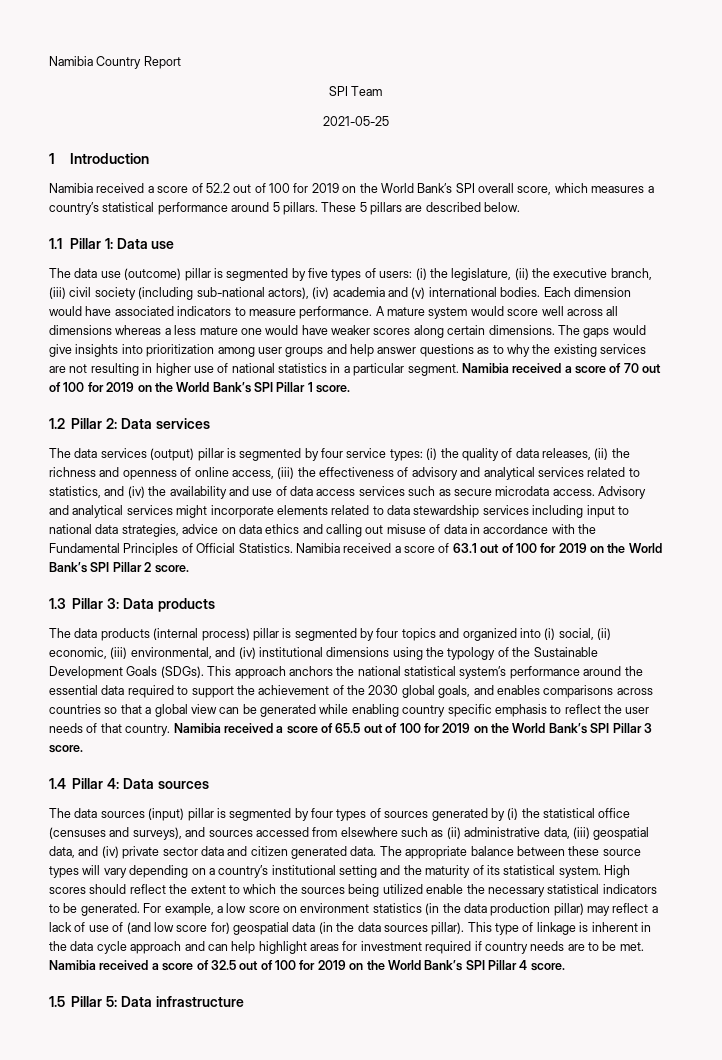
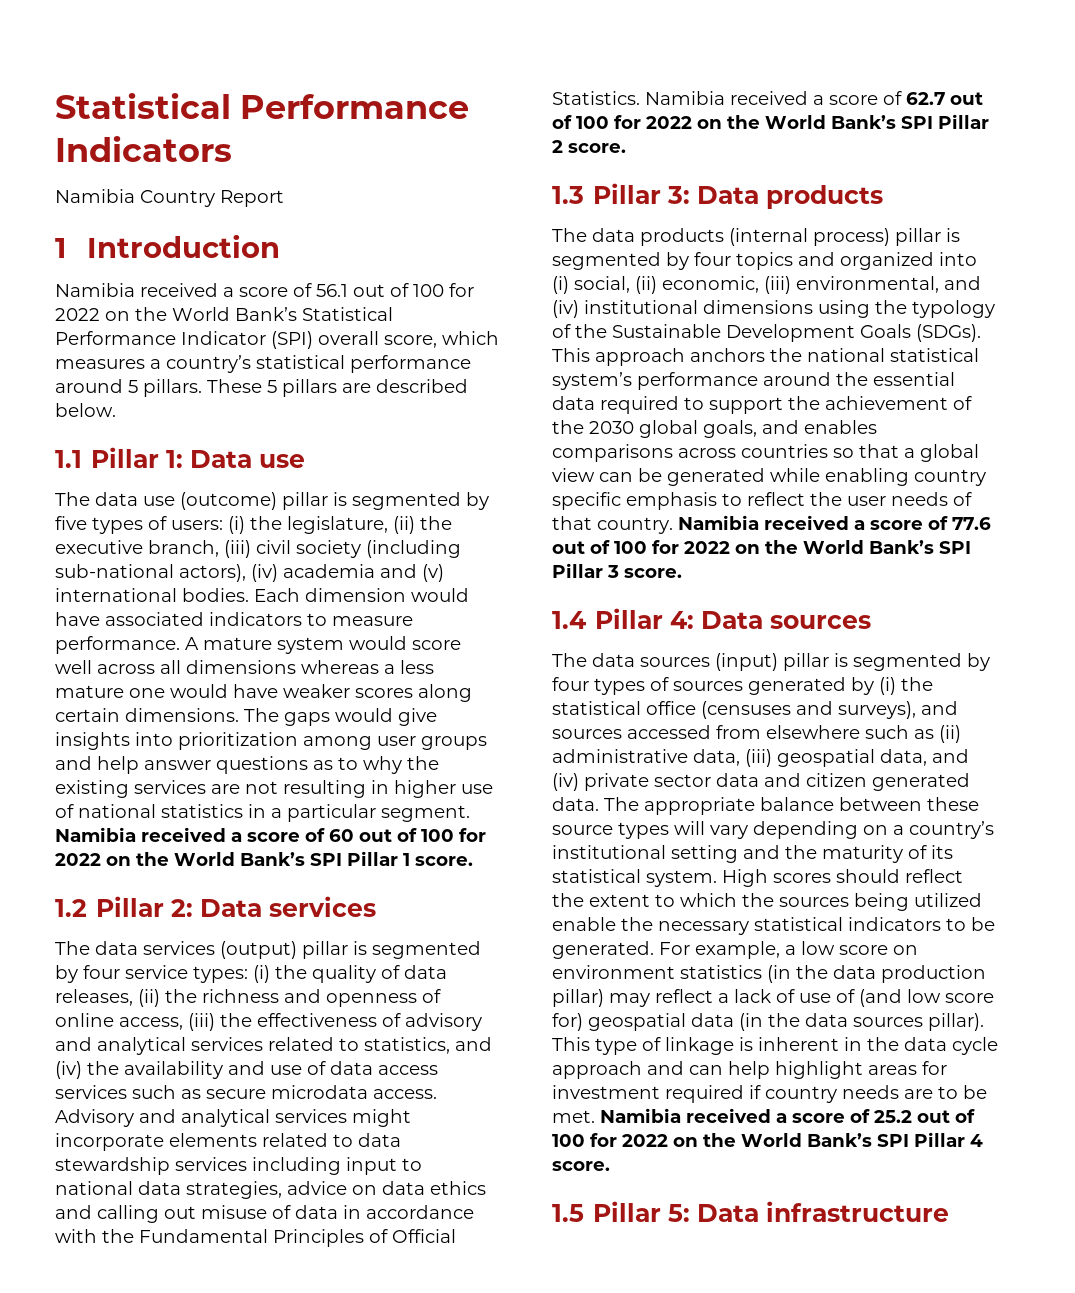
+ Statistical Performance Indicators
- SPI Team
- 2021-05-25
- Namibia received a score of 52.2 out of 100 for 2019 on the World Bank’s SPI overall score, which measures a country’s statistical performance around 5 pillars.
+ Namibia received a score of 56.1 out of 100 for 2022 on the World Bank’s Statistical Performance Indicator (SPI) overall score, which measures a country’s statistical performance around 5 pillars.
- Namibia received a score of 70 out of 100 for 2019 on the World Bank’s SPI Pillar 1 score.
+ Namibia received a score of 60 out of 100 for 2022 on the World Bank’s SPI Pillar 1 score.
- Namibia received a score of 63.1 out of 100 for 2019 on the World Bank’s SPI Pillar 2 score.
+ Namibia received a score of 62.7 out of 100 for 2022 on the World Bank’s SPI Pillar 2 score.
- Namibia received a score of 65.5 out of 100 for 2019 on the World Bank’s SPI Pillar 3 score.
+ Namibia received a score of 77.6 out of 100 for 2022 on the World Bank’s SPI Pillar 3 score.
- Namibia received a score of 32.5 out of 100 for 2019 on the World Bank’s SPI Pillar 4 score.
+ Namibia received a score of 25.2 out of 100 for 2022 on the World Bank’s SPI Pillar 4 score.

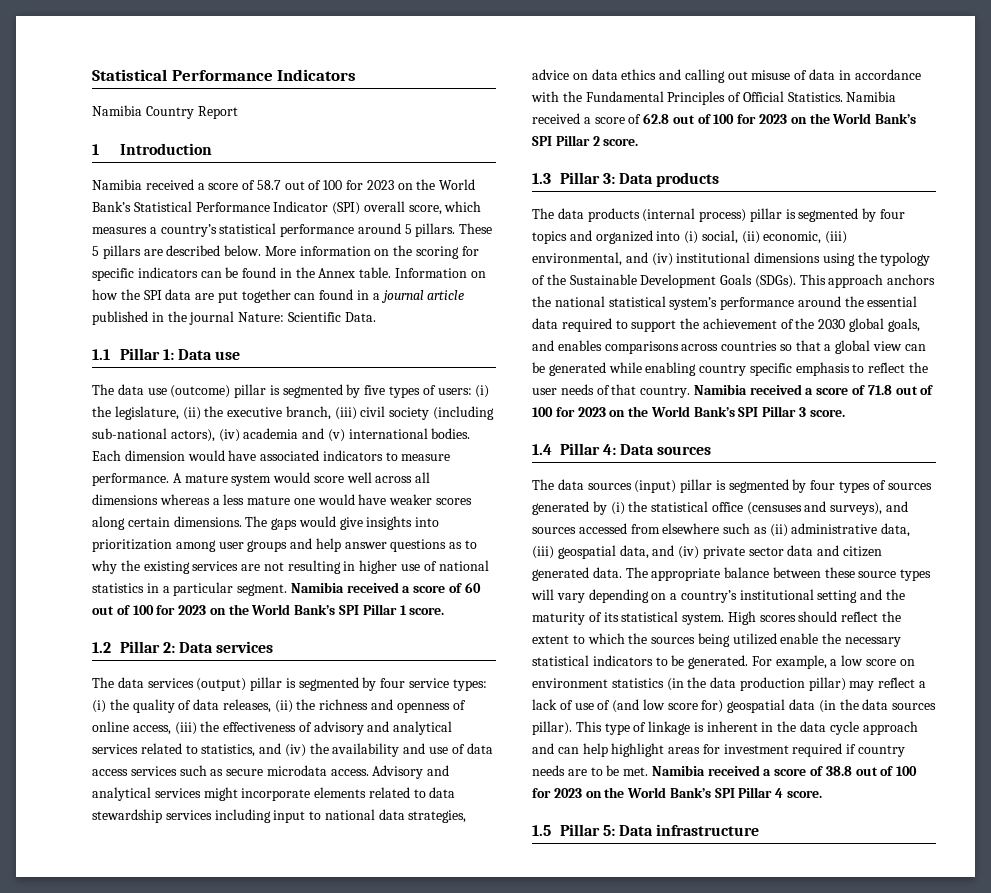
- Namibia received a score of 56.1 out of 100 for 2022 on the World Bank’s Statistical Performance Indicator (SPI) overall score, which measures a country’s statistical performance around 5 pillars.
+ Namibia received a score of 58.7 out of 100 for 2023 on the World Bank’s Statistical Performance Indicator (SPI) overall score, which measures a country’s statistical performance around 5 pillars.
+ More information on the scoring for specific indicators can be found in the Annex table. Information on how the SPI data are put together can found in a journal article published in the journal Nature: Scientific Data.
- Namibia received a score of 60 out of 100 for 2022 on the World Bank’s SPI Pillar 1 score.
+ Namibia received a score of 60 out of 100 for 2023 on the World Bank’s SPI Pillar 1 score.
- Namibia received a score of 62.7 out of 100 for 2022 on the World Bank’s SPI Pillar 2 score.
+ Namibia received a score of 62.8 out of 100 for 2023 on the World Bank’s SPI Pillar 2 score.
- Namibia received a score of 77.6 out of 100 for 2022 on the World Bank’s SPI Pillar 3 score.
+ Namibia received a score of 71.8 out of 100 for 2023 on the World Bank’s SPI Pillar 3 score.
- Namibia received a score of 25.2 out of 100 for 2022 on the World Bank’s SPI Pillar 4 score.
+ Namibia received a score of 38.8 out of 100 for 2023 on the World Bank’s SPI Pillar 4 score.

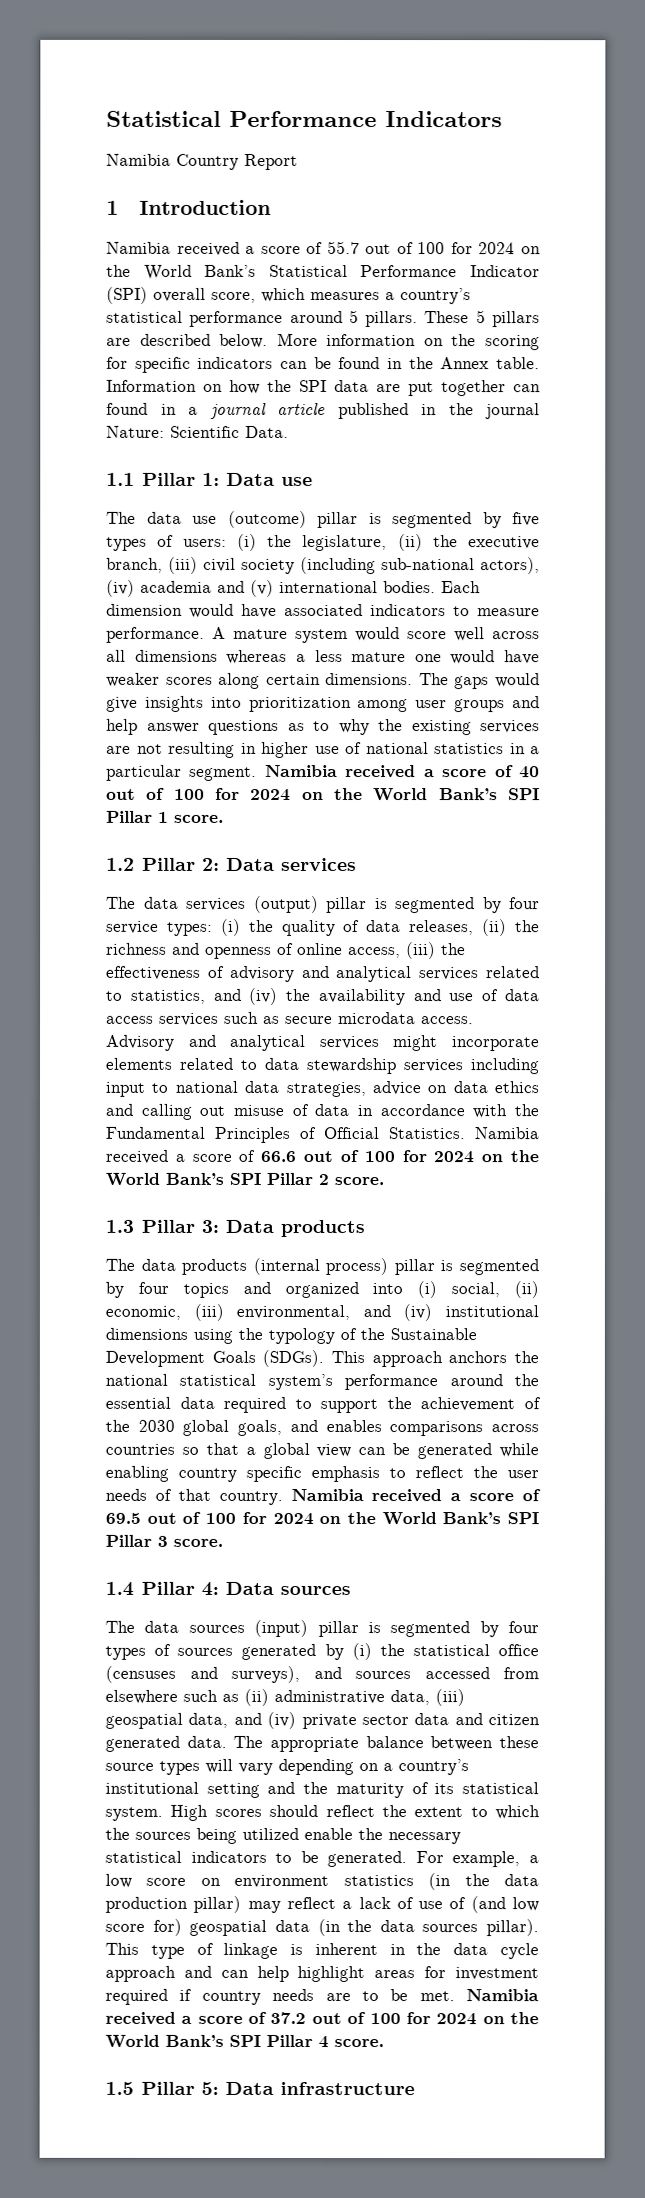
- Namibia received a score of 58.7 out of 100 for 2023 on the World Bank’s Statistical Performance Indicator (SPI) overall score, which measures a country’s statistical performance around 5 pillars.
+ Namibia received a score of 55.7 out of 100 for 2024 on the World Bank’s Statistical Performance Indicator (SPI) overall score, which measures a country’s statistical performance around 5 pillars.
- Namibia received a score of 60 out of 100 for 2023 on the World Bank’s SPI Pillar 1 score.
+ Namibia received a score of 40 out of 100 for 2024 on the World Bank’s SPI Pillar 1 score.
- Namibia received a score of 62.8 out of 100 for 2023 on the World Bank’s SPI Pillar 2 score.
+ Namibia received a score of 66.6 out of 100 for 2024 on the World Bank’s SPI Pillar 2 score.
- Namibia received a score of 71.8 out of 100 for 2023 on the World Bank’s SPI Pillar 3 score.
+ Namibia received a score of 69.5 out of 100 for 2024 on the World Bank’s SPI Pillar 3 score.
- Namibia received a score of 38.8 out of 100 for 2023 on the World Bank’s SPI Pillar 4 score.
+ Namibia received a score of 37.2 out of 100 for 2024 on the World Bank’s SPI Pillar 4 score.

